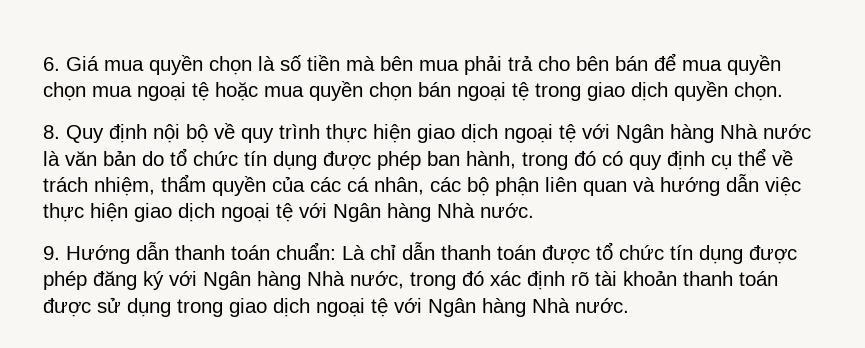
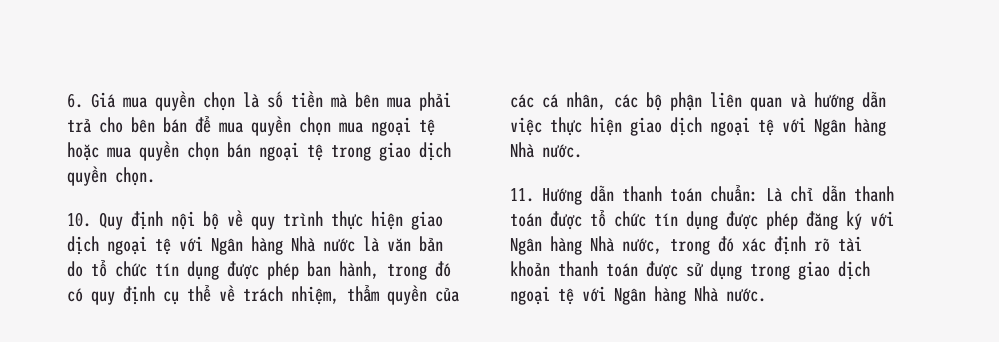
- 8. Quy định nội bộ về quy trình thực hiện giao dịch ngoại tệ với Ngân hàng Nhà nước là văn bản do tổ chức tín dụng được phép ban hành, trong đó có quy định cụ thể về trách nhiệm, thẩm quyền của các cá nhân, các bộ phận liên quan và hướng dẫn việc thực hiện giao dịch ngoại tệ với Ngân hàng Nhà nước.
+ 10. Quy định nội bộ về quy trình thực hiện giao dịch ngoại tệ với Ngân hàng Nhà nước là văn bản do tổ chức tín dụng được phép ban hành, trong đó có quy định cụ thể về trách nhiệm, thẩm quyền của các cá nhân, các bộ phận liên quan và hướng dẫn việc thực hiện giao dịch ngoại tệ với Ngân hàng Nhà nước.
- 9. Hướng dẫn thanh toán chuẩn: Là chỉ dẫn thanh toán được tổ chức tín dụng được phép đăng ký với Ngân hàng Nhà nước, trong đó xác định rõ tài khoản thanh toán được sử dụng trong giao dịch ngoại tệ với Ngân hàng Nhà nước.
+ 11. Hướng dẫn thanh toán chuẩn: Là chỉ dẫn thanh toán được tổ chức tín dụng được phép đăng ký với Ngân hàng Nhà nước, trong đó xác định rõ tài khoản thanh toán được sử dụng trong giao dịch ngoại tệ với Ngân hàng Nhà nước.

